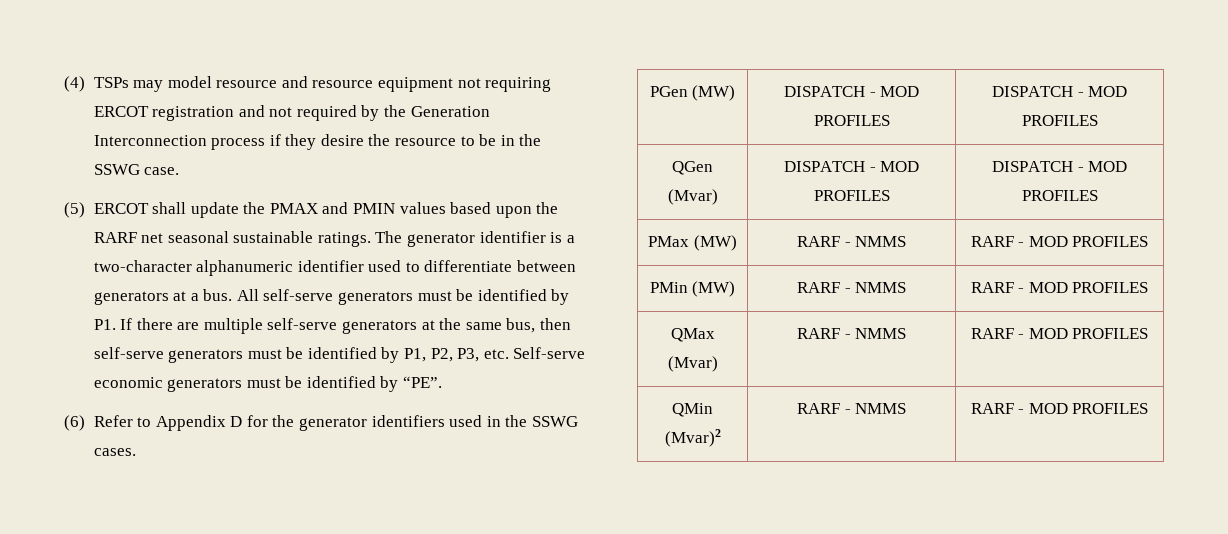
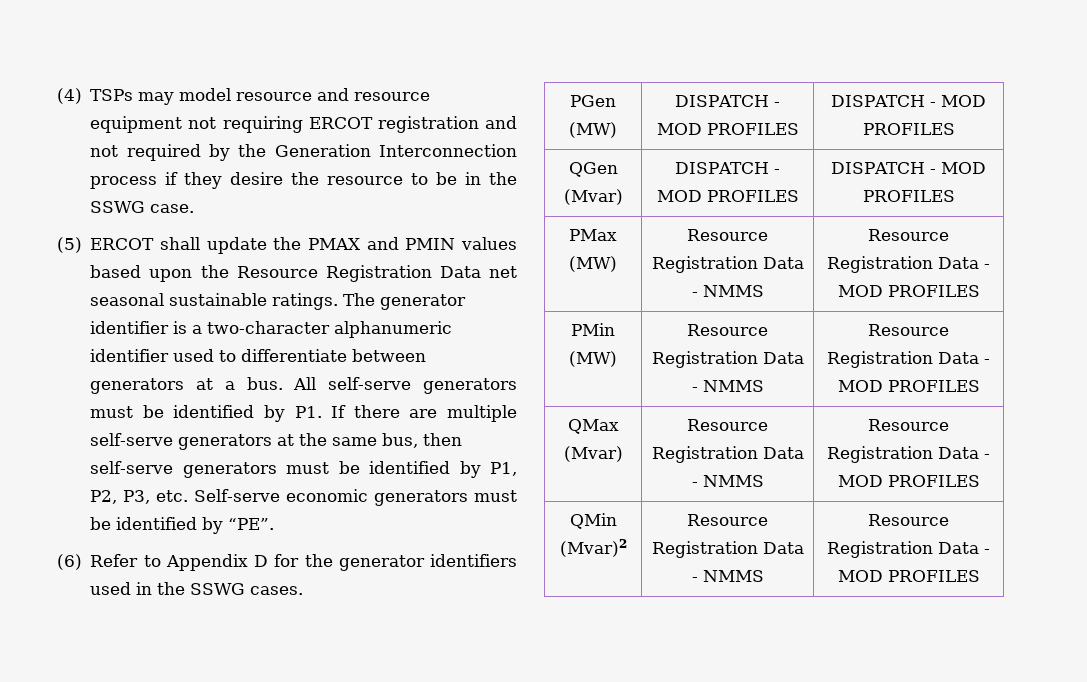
- (5) ERCOT shall update the PMAX and PMIN values based upon the RARF net seasonal sustainable ratings.
+ (5) ERCOT shall update the PMAX and PMIN values based upon the Resource Registration Data net seasonal sustainable ratings.
- PMax (MW) | RARF - NMMS | RARF - MOD PROFILES
+ PMax (MW) | Resource Registration Data - NMMS | Resource Registration Data - MOD PROFILES
- PMin (MW) | RARF - NMMS | RARF - MOD PROFILES
+ PMin (MW) | Resource Registration Data - NMMS | Resource Registration Data - MOD PROFILES
- QMax (Mvar) | RARF - NMMS | RARF - MOD PROFILES
+ QMax (Mvar) | Resource Registration Data - NMMS | Resource Registration Data - MOD PROFILES
- QMin (Mvar)2 | RARF - NMMS | RARF - MOD PROFILES
+ QMin (Mvar)2 | Resource Registration Data - NMMS | Resource Registration Data - MOD PROFILES

